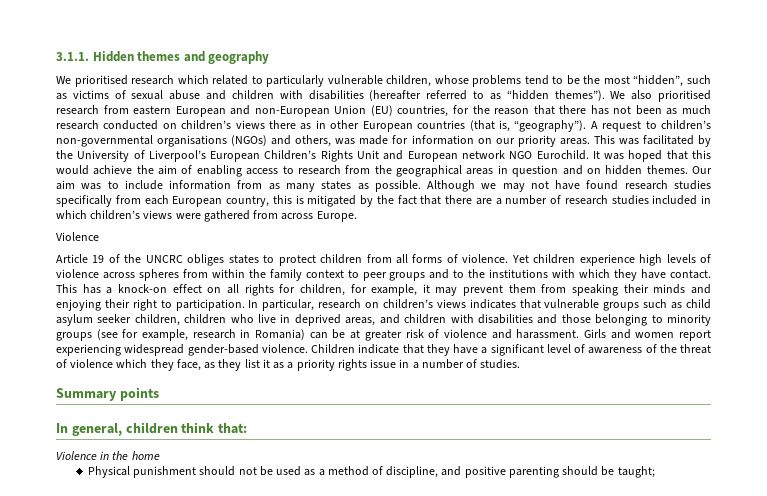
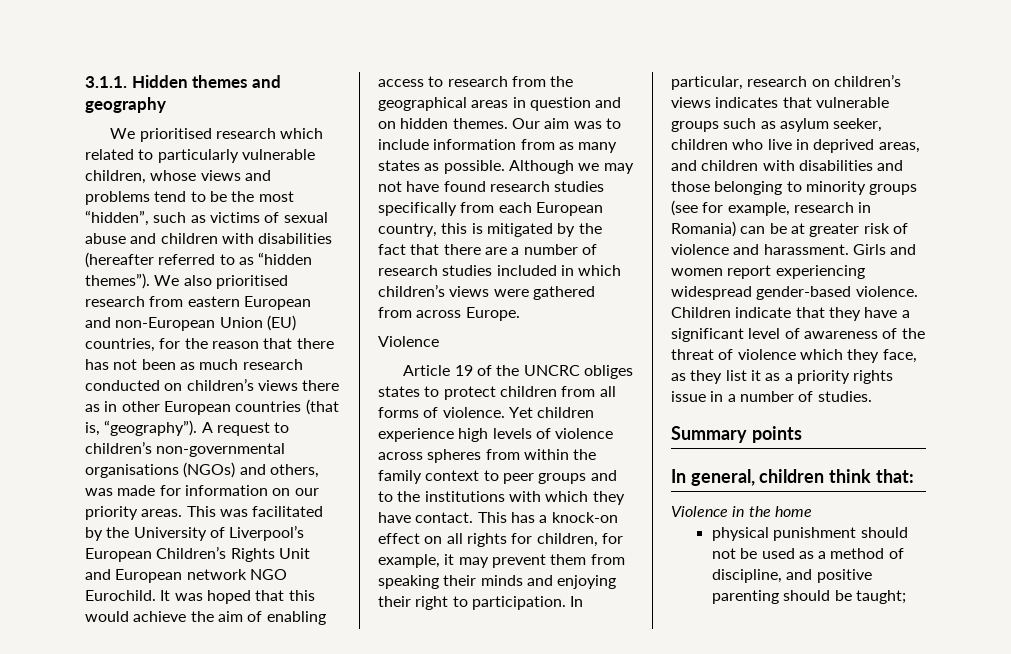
- We prioritised research which related to particularly vulnerable children, whose problems tend to be the most “hidden”, such as victims of sexual abuse and children with disabilities (hereafter referred to as “hidden themes”).
+ We prioritised research which related to particularly vulnerable children, whose views and problems tend to be the most “hidden”, such as victims of sexual abuse and children with disabilities (hereafter referred to as “hidden themes”).
- In particular, research on children’s views indicates that vulnerable groups such as child asylum seeker children, children who live in deprived areas, and children with disabilities and those belonging to minority groups (see for example, research in Romania) can be at greater risk of violence and harassment.
+ In particular, research on children’s views indicates that vulnerable groups such as asylum seeker, children who live in deprived areas, and children with disabilities and those belonging to minority groups (see for example, research in Romania) can be at greater risk of violence and harassment.
- Physical punishment should not be used as a method of discipline, and positive parenting should be taught;
+ physical punishment should not be used as a method of discipline, and positive parenting should be taught;

